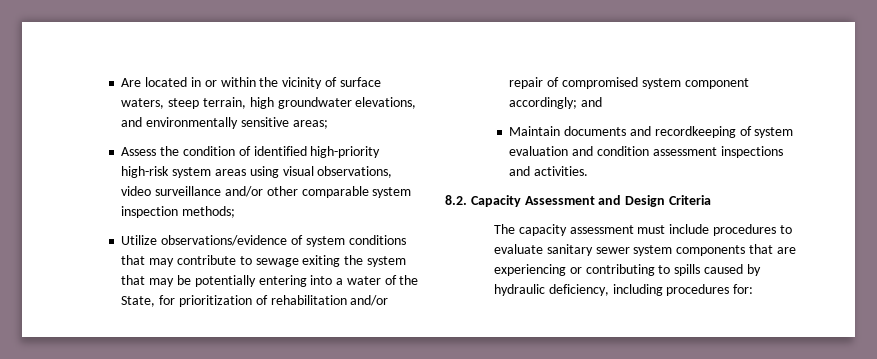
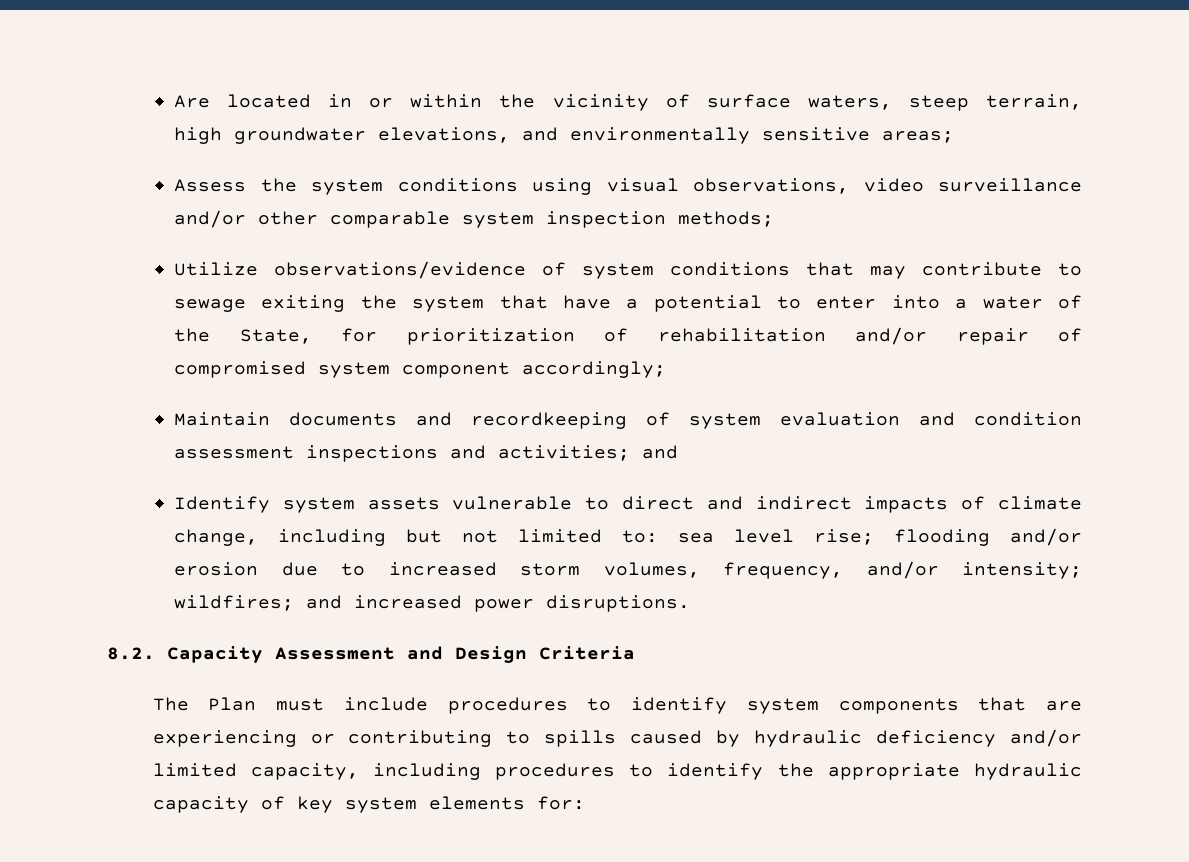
- Assess the condition of identified high-priority high-risk system areas using visual observations, video surveillance and/or other comparable system inspection methods;
+ Assess the system conditions using visual observations, video surveillance and/or other comparable system inspection methods;
- Utilize observations/evidence of system conditions that may contribute to sewage exiting the system that may be potentially entering into a water of the State, for prioritization of rehabilitation and/or repair of compromised system component accordingly; and
+ Utilize observations/evidence of system conditions that may contribute to sewage exiting the system that have a potential to enter into a water of the State, for prioritization of rehabilitation and/or repair of compromised system component accordingly;
- Maintain documents and recordkeeping of system evaluation and condition assessment inspections and activities.
+ Maintain documents and recordkeeping of system evaluation and condition assessment inspections and activities; and
+ Identify system assets vulnerable to direct and indirect impacts of climate change, including but not limited to: sea level rise; flooding and/or erosion due to increased storm volumes, frequency, and/or intensity; wildfires; and increased power disruptions.
- The capacity assessment must include procedures to evaluate sanitary sewer system components that are experiencing or contributing to spills caused by hydraulic deficiency, including procedures for:
+ The Plan must include procedures to identify system components that are experiencing or contributing to spills caused by hydraulic deficiency and/or limited capacity, including procedures to identify the appropriate hydraulic capacity of key system elements for:

